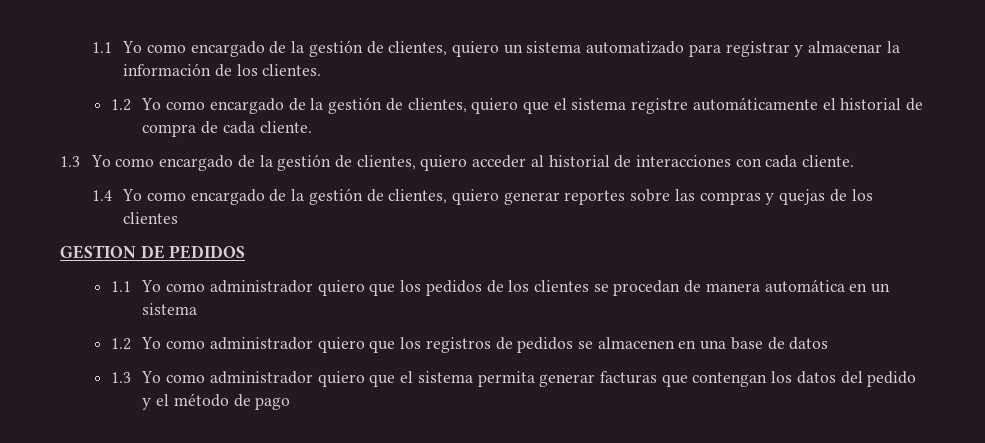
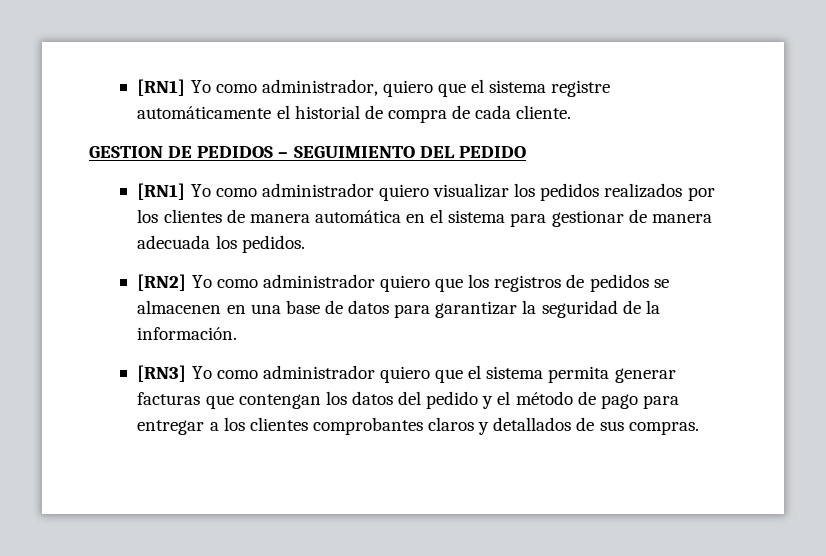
- 1.1 Yo como encargado de la gestión de clientes, quiero un sistema automatizado para registrar y almacenar la información de los clientes.
- 1.2 Yo como encargado de la gestión de clientes, quiero que el sistema registre automáticamente el historial de compra de cada cliente.
+ [RN1] Yo como administrador, quiero que el sistema registre automáticamente el historial de compra de cada cliente.
- 1.3 Yo como encargado de la gestión de clientes, quiero acceder al historial de interacciones con cada cliente.
- 1.4 Yo como encargado de la gestión de clientes, quiero generar reportes sobre las compras y quejas de los clientes
- GESTION DE PEDIDOS
- 1.1 Yo como administrador quiero que los pedidos de los clientes se procedan de manera automática en un sistema
- 1.2 Yo como administrador quiero que los registros de pedidos se almacenen en una base de datos
- 1.3 Yo como administrador quiero que el sistema permita generar facturas que contengan los datos del pedido y el método de pago
+ GESTION DE PEDIDOS – SEGUIMIENTO DEL PEDIDO
+ [RN1] Yo como administrador quiero visualizar los pedidos realizados por los clientes de manera automática en el sistema para gestionar de manera adecuada los pedidos.
+ [RN2] Yo como administrador quiero que los registros de pedidos se almacenen en una base de datos para garantizar la seguridad de la información.
+ [RN3] Yo como administrador quiero que el sistema permita generar facturas que contengan los datos del pedido y el método de pago para entregar a los clientes comprobantes claros y detallados de sus compras.

